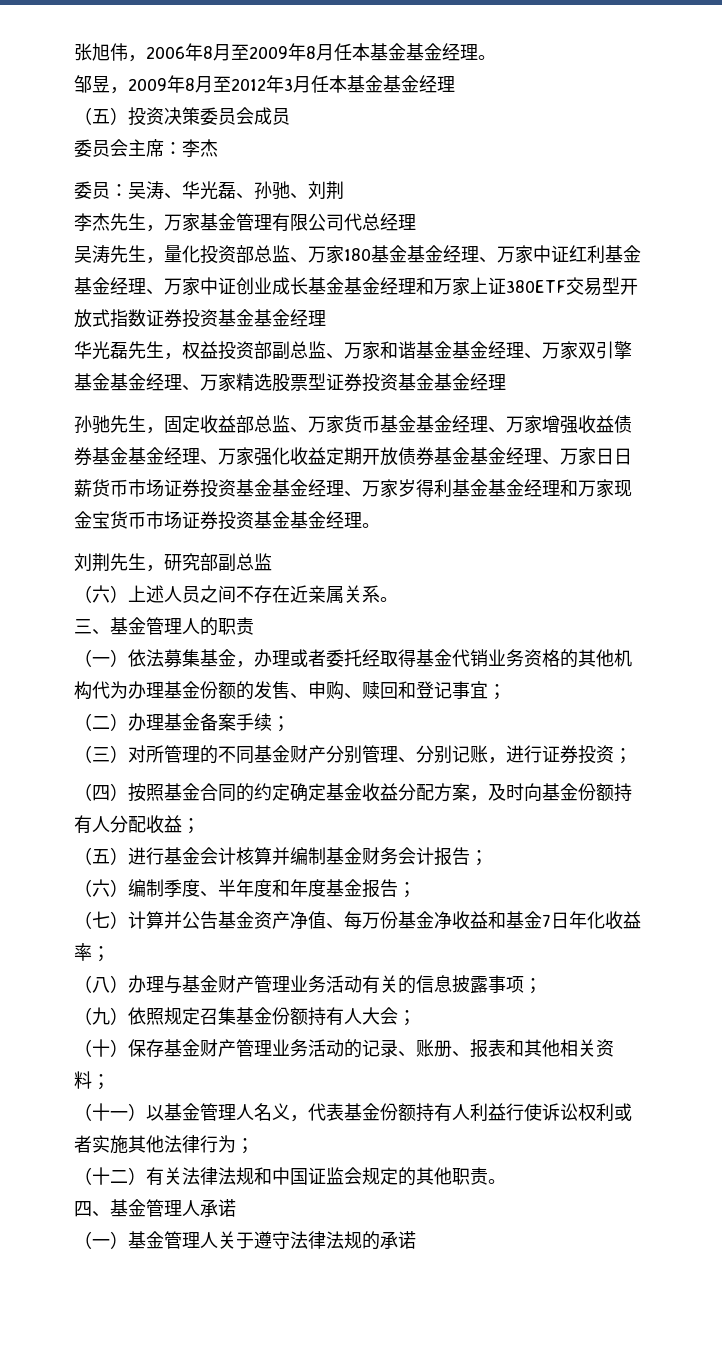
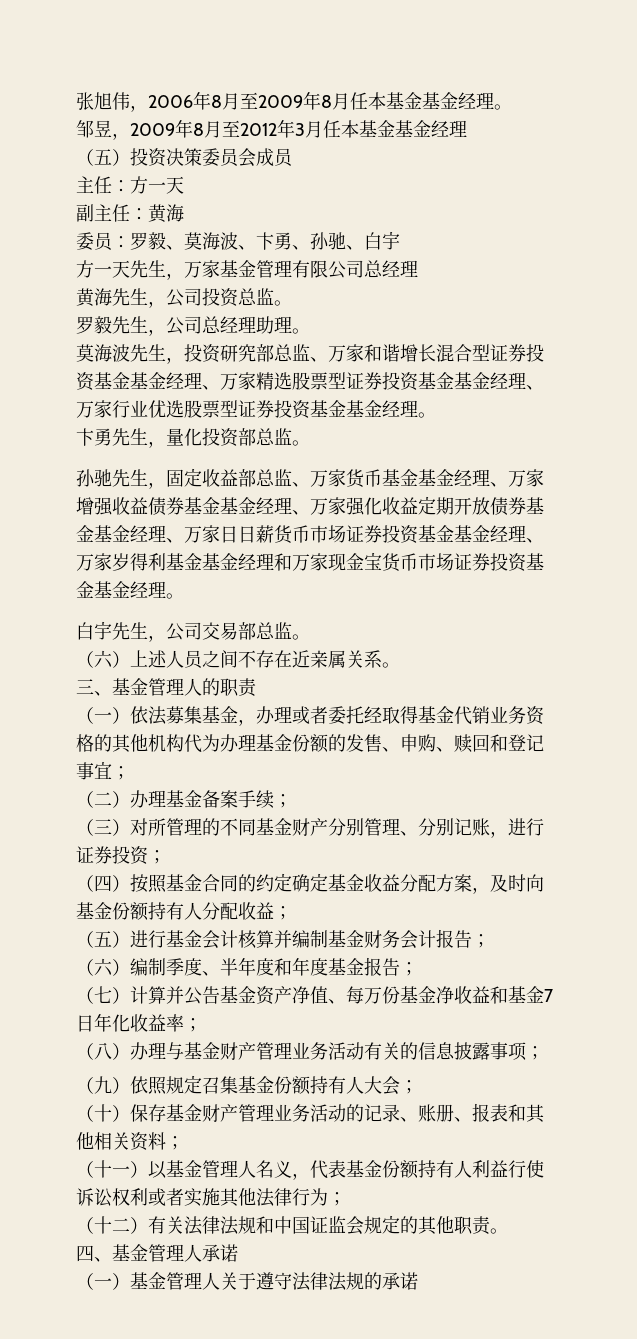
- 委员会主席：李杰
- 委员：吴涛、华光磊、孙驰、刘荆
- 李杰先生，万家基金管理有限公司代总经理
+ 主任：方一天
+ 副主任：黄海
+ 委员：罗毅、莫海波、卞勇、孙驰、白宇
+ 方一天先生，万家基金管理有限公司总经理
- 吴涛先生，量化投资部总监、万家180基金基金经理、万家中证红利基金基金经理、万家中证创业成长基金基金经理和万家上证380ETF交易型开放式指数证券投资基金基金经理
- 华光磊先生，权益投资部副总监、万家和谐基金基金经理、万家双引擎基金基金经理、万家精选股票型证券投资基金基金经理
+ 黄海先生，公司投资总监。
+ 罗毅先生，公司总经理助理。
+ 莫海波先生，投资研究部总监、万家和谐增长混合型证券投资基金基金经理、万家精选股票型证券投资基金基金经理、万家行业优选股票型证券投资基金基金经理。
+ 卞勇先生，量化投资部总监。
- 刘荆先生，研究部副总监
+ 白宇先生，公司交易部总监。

